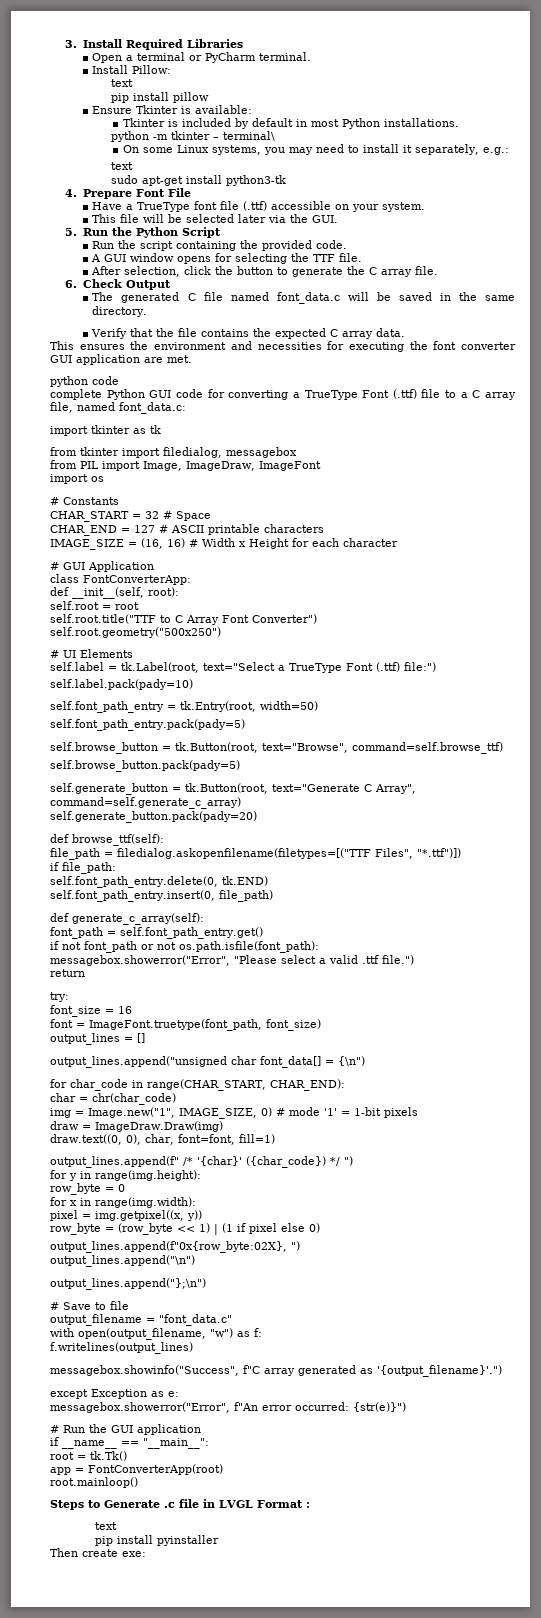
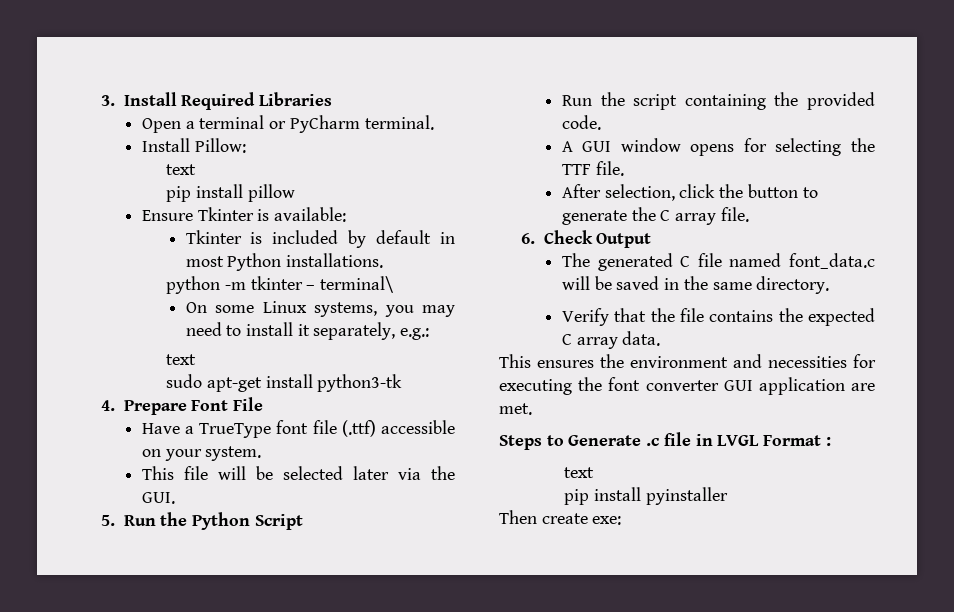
- python code
- complete Python GUI code for converting a TrueType Font (.ttf) file to a C array file, named font_data.c:
- import tkinter as tk
- from tkinter import filedialog, messagebox
- from PIL import Image, ImageDraw, ImageFont
- import os
- # Constants
- CHAR_START = 32 # Space
- CHAR_END = 127 # ASCII printable characters
- IMAGE_SIZE = (16, 16) # Width x Height for each character
- # GUI Application
- class FontConverterApp:
- def __init__(self, root):
- self.root = root
- self.root.title("TTF to C Array Font Converter")
- self.root.geometry("500x250")
- # UI Elements
- self.label = tk.Label(root, text="Select a TrueType Font (.ttf) file:")
- self.label.pack(pady=10)
- self.font_path_entry = tk.Entry(root, width=50)
- self.font_path_entry.pack(pady=5)
- self.browse_button = tk.Button(root, text="Browse", command=self.browse_ttf)
- self.browse_button.pack(pady=5)
- self.generate_button = tk.Button(root, text="Generate C Array", command=self.generate_c_array)
- self.generate_button.pack(pady=20)
- def browse_ttf(self):
- file_path = filedialog.askopenfilename(filetypes=[("TTF Files", "*.ttf")])
- if file_path:
- self.font_path_entry.delete(0, tk.END)
- self.font_path_entry.insert(0, file_path)
- def generate_c_array(self):
- font_path = self.font_path_entry.get()
- if not font_path or not os.path.isfile(font_path):
- messagebox.showerror("Error", "Please select a valid .ttf file.")
- return
- try:
- font_size = 16
- font = ImageFont.truetype(font_path, font_size)
- output_lines = []
- output_lines.append("unsigned char font_data[] = {\n")
- for char_code in range(CHAR_START, CHAR_END):
- char = chr(char_code)
- img = Image.new("1", IMAGE_SIZE, 0) # mode '1' = 1-bit pixels
- draw = ImageDraw.Draw(img)
- draw.text((0, 0), char, font=font, fill=1)
- output_lines.append(f" /* '{char}' ({char_code}) */ ")
- for y in range(img.height):
- row_byte = 0
- for x in range(img.width):
- pixel = img.getpixel((x, y))
- row_byte = (row_byte << 1) | (1 if pixel else 0)
- output_lines.append(f"0x{row_byte:02X}, ")
- output_lines.append("\n")
- output_lines.append("};\n")
- # Save to file
- output_filename = "font_data.c"
- with open(output_filename, "w") as f:
- f.writelines(output_lines)
- messagebox.showinfo("Success", f"C array generated as '{output_filename}'.")
- except Exception as e:
- messagebox.showerror("Error", f"An error occurred: {str(e)}")
- # Run the GUI application
- if __name__ == "__main__":
- root = tk.Tk()
- app = FontConverterApp(root)
- root.mainloop()

